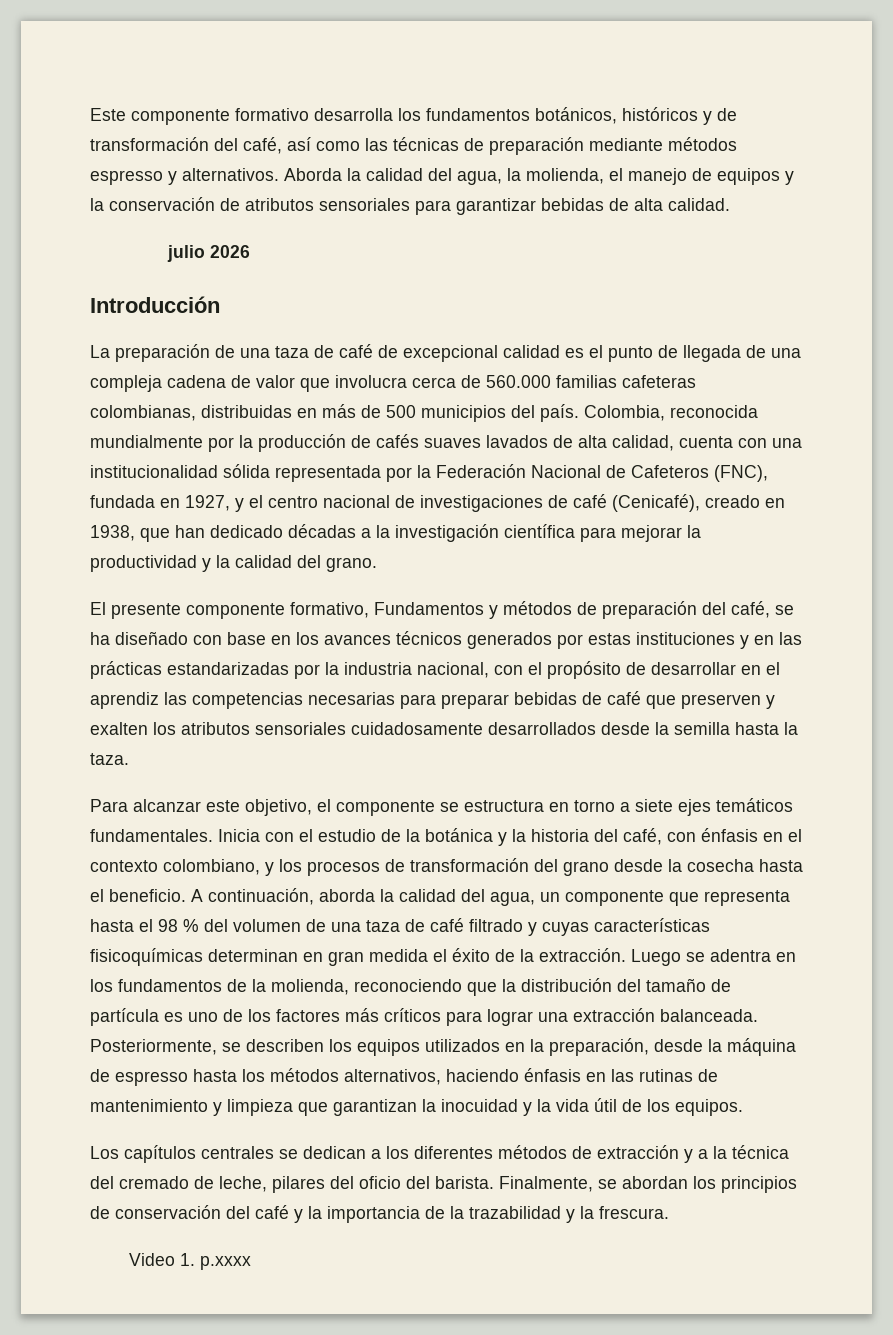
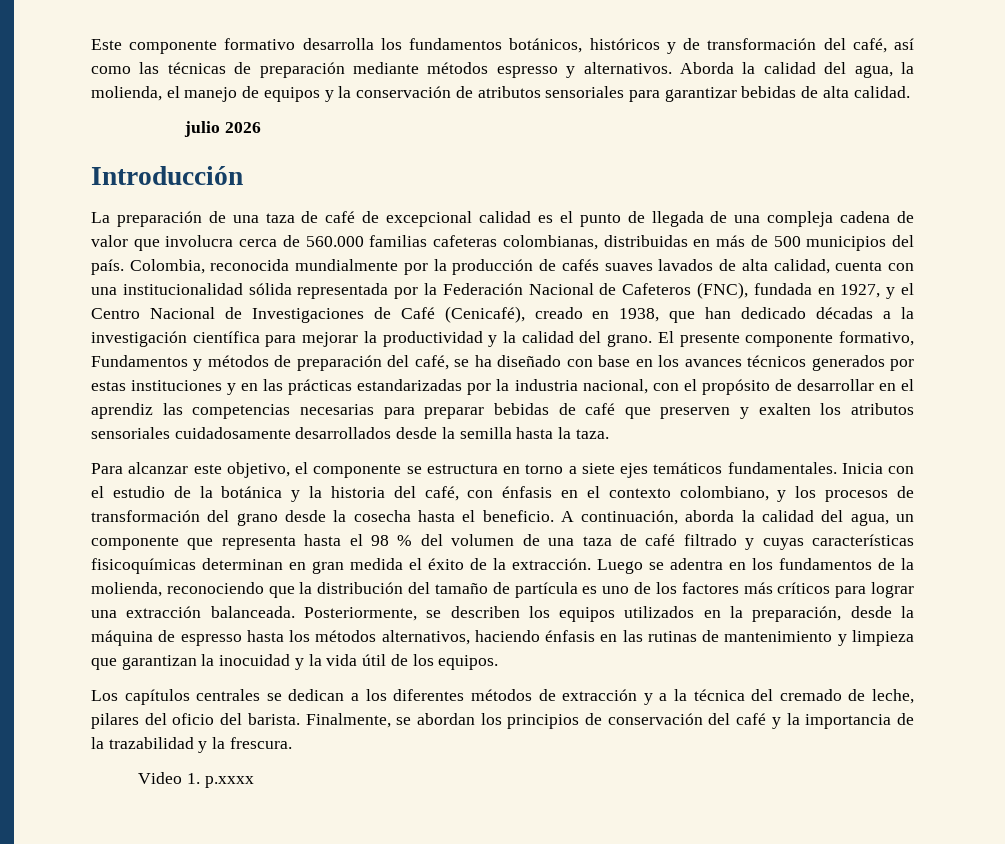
- Colombia, reconocida mundialmente por la producción de cafés suaves lavados de alta calidad, cuenta con una institucionalidad sólida representada por la Federación Nacional de Cafeteros (FNC), fundada en 1927, y el centro nacional de investigaciones de café (Cenicafé), creado en 1938, que han dedicado décadas a la investigación científica para mejorar la productividad y la calidad del grano.
- El presente componente formativo, Fundamentos y métodos de preparación del café, se ha diseñado con base en los avances técnicos generados por estas instituciones y en las prácticas estandarizadas por la industria nacional, con el propósito de desarrollar en el aprendiz las competencias necesarias para preparar bebidas de café que preserven y exalten los atributos sensoriales cuidadosamente desarrollados desde la semilla hasta la taza.
+ Colombia, reconocida mundialmente por la producción de cafés suaves lavados de alta calidad, cuenta con una institucionalidad sólida representada por la Federación Nacional de Cafeteros (FNC), fundada en 1927, y el Centro Nacional de Investigaciones de Café (Cenicafé), creado en 1938, que han dedicado décadas a la investigación científica para mejorar la productividad y la calidad del grano. El presente componente formativo, Fundamentos y métodos de preparación del café, se ha diseñado con base en los avances técnicos generados por estas instituciones y en las prácticas estandarizadas por la industria nacional, con el propósito de desarrollar en el aprendiz las competencias necesarias para preparar bebidas de café que preserven y exalten los atributos sensoriales cuidadosamente desarrollados desde la semilla hasta la taza.

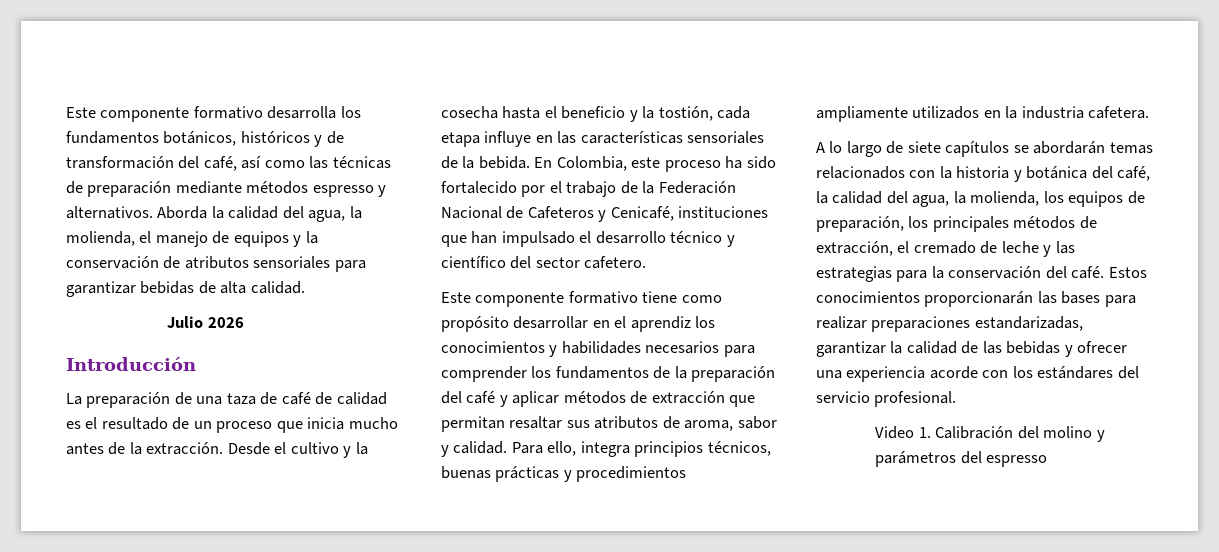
- julio 2026
+ Julio 2026
- La preparación de una taza de café de excepcional calidad es el punto de llegada de una compleja cadena de valor que involucra cerca de 560.000 familias cafeteras colombianas, distribuidas en más de 500 municipios del país. Colombia, reconocida mundialmente por la producción de cafés suaves lavados de alta calidad, cuenta con una institucionalidad sólida representada por la Federación Nacional de Cafeteros (FNC), fundada en 1927, y el Centro Nacional de Investigaciones de Café (Cenicafé), creado en 1938, que han dedicado décadas a la investigación científica para mejorar la productividad y la calidad del grano. El presente componente formativo, Fundamentos y métodos de preparación del café, se ha diseñado con base en los avances técnicos generados por estas instituciones y en las prácticas estandarizadas por la industria nacional, con el propósito de desarrollar en el aprendiz las competencias necesarias para preparar bebidas de café que preserven y exalten los atributos sensoriales cuidadosamente desarrollados desde la semilla hasta la taza.
- Para alcanzar este objetivo, el componente se estructura en torno a siete ejes temáticos fundamentales. Inicia con el estudio de la botánica y la historia del café, con énfasis en el contexto colombiano, y los procesos de transformación del grano desde la cosecha hasta el beneficio. A continuación, aborda la calidad del agua, un componente que representa hasta el 98 % del volumen de una taza de café filtrado y cuyas características fisicoquímicas determinan en gran medida el éxito de la extracción. Luego se adentra en los fundamentos de la molienda, reconociendo que la distribución del tamaño de partícula es uno de los factores más críticos para lograr una extracción balanceada. Posteriormente, se describen los equipos utilizados en la preparación, desde la máquina de espresso hasta los métodos alternativos, haciendo énfasis en las rutinas de mantenimiento y limpieza que garantizan la inocuidad y la vida útil de los equipos.
- Los capítulos centrales se dedican a los diferentes métodos de extracción y a la técnica del cremado de leche, pilares del oficio del barista. Finalmente, se abordan los principios de conservación del café y la importancia de la trazabilidad y la frescura.
- Video 1. p.xxxx
+ La preparación de una taza de café de calidad es el resultado de un proceso que inicia mucho antes de la extracción. Desde el cultivo y la cosecha hasta el beneficio y la tostión, cada etapa influye en las características sensoriales de la bebida. En Colombia, este proceso ha sido fortalecido por el trabajo de la Federación Nacional de Cafeteros y Cenicafé, instituciones que han impulsado el desarrollo técnico y científico del sector cafetero.
+ Este componente formativo tiene como propósito desarrollar en el aprendiz los conocimientos y habilidades necesarios para comprender los fundamentos de la preparación del café y aplicar métodos de extracción que permitan resaltar sus atributos de aroma, sabor y calidad. Para ello, integra principios técnicos, buenas prácticas y procedimientos ampliamente utilizados en la industria cafetera.
+ A lo largo de siete capítulos se abordarán temas relacionados con la historia y botánica del café, la calidad del agua, la molienda, los equipos de preparación, los principales métodos de extracción, el cremado de leche y las estrategias para la conservación del café. Estos conocimientos proporcionarán las bases para realizar preparaciones estandarizadas, garantizar la calidad de las bebidas y ofrecer una experiencia acorde con los estándares del servicio profesional.
+ Video 1. Calibración del molino y parámetros del espresso

